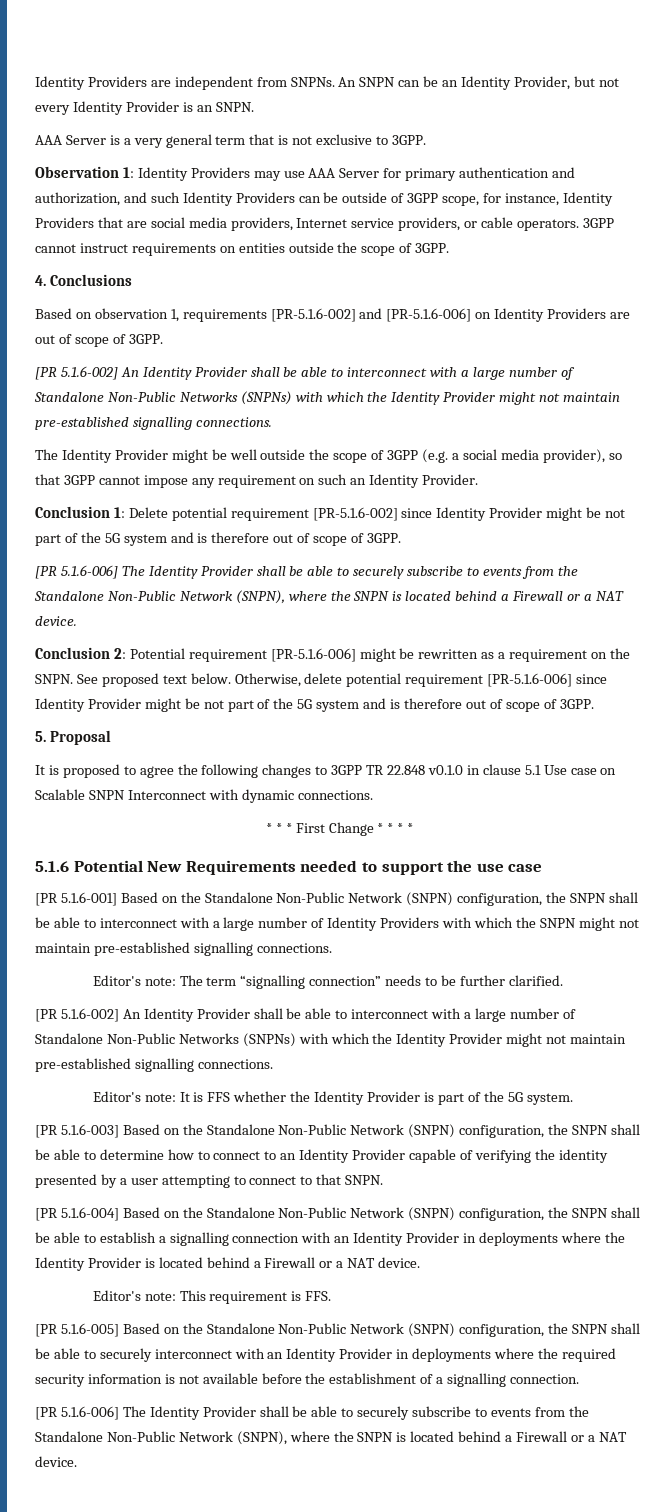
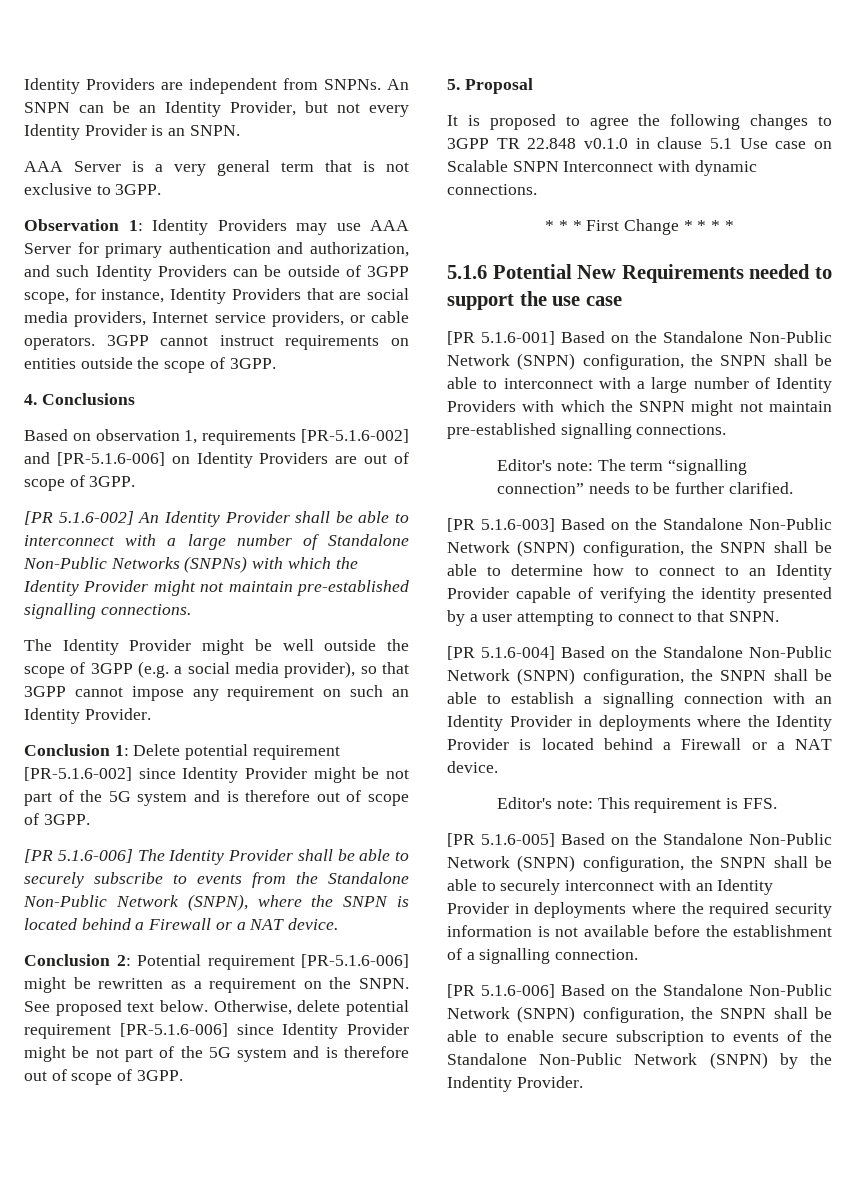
  Editor's note: The term “signalling connection” needs to be further clarified.
- [PR 5.1.6-002] An Identity Provider shall be able to interconnect with a large number of Standalone Non-Public Networks (SNPNs) with which the Identity Provider might not maintain pre-established signalling connections.
- Editor's note: It is FFS whether the Identity Provider is part of the 5G system.
  [PR 5.1.6-005] Based on the Standalone Non-Public Network (SNPN) configuration, the SNPN shall be able to securely interconnect with an Identity Provider in deployments where the required security information is not available before the establishment of a signalling connection.
- [PR 5.1.6-006] The Identity Provider shall be able to securely subscribe to events from the Standalone Non-Public Network (SNPN), where the SNPN is located behind a Firewall or a NAT device.
+ [PR 5.1.6-006] Based on the Standalone Non-Public Network (SNPN) configuration, the SNPN shall be able to enable secure subscription to events of the Standalone Non-Public Network (SNPN) by the Indentity Provider.

